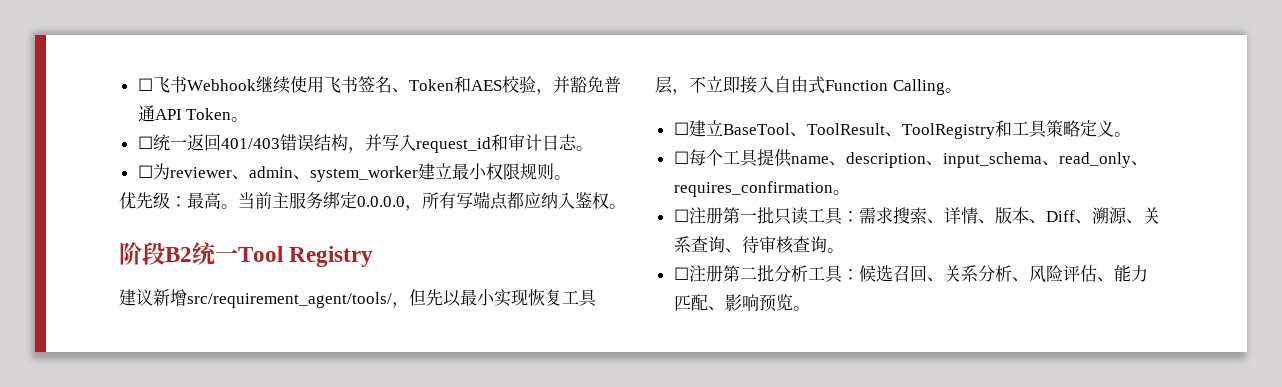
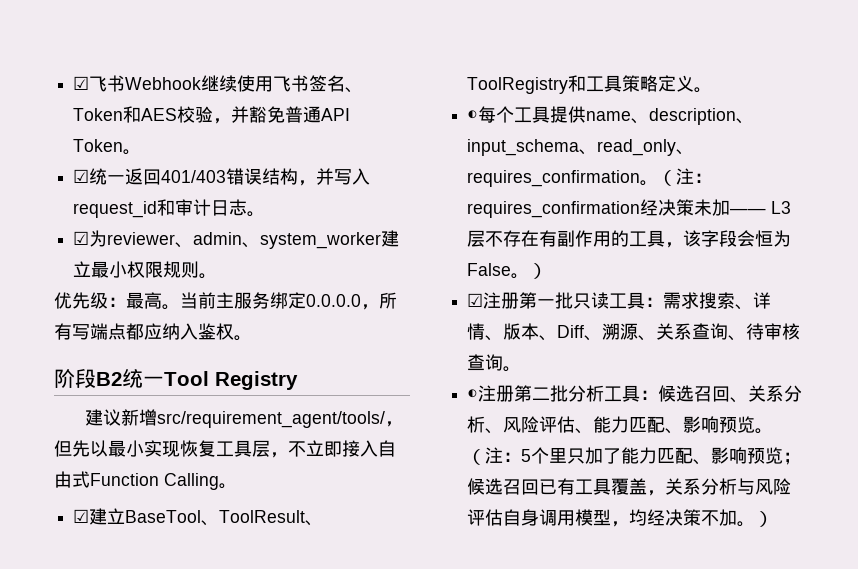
- ☐飞书Webhook继续使用飞书签名、Token和AES校验，并豁免普通API Token。
+ ☑飞书Webhook继续使用飞书签名、Token和AES校验，并豁免普通API Token。
- ☐统一返回401/403错误结构，并写入request_id和审计日志。
+ ☑统一返回401/403错误结构，并写入request_id和审计日志。
- ☐为reviewer、admin、system_worker建立最小权限规则。
+ ☑为reviewer、admin、system_worker建立最小权限规则。
- ☐建立BaseTool、ToolResult、ToolRegistry和工具策略定义。
+ ☑建立BaseTool、ToolResult、ToolRegistry和工具策略定义。
- ☐每个工具提供name、description、input_schema、read_only、requires_confirmation。
- ☐注册第一批只读工具：需求搜索、详情、版本、Diff、溯源、关系查询、待审核查询。
+ ◐每个工具提供name、description、input_schema、read_only、requires_confirmation。（注：requires_confirmation经决策未加—— L3层不存在有副作用的工具，该字段会恒为False。）
+ ☑注册第一批只读工具：需求搜索、详情、版本、Diff、溯源、关系查询、待审核查询。
- ☐注册第二批分析工具：候选召回、关系分析、风险评估、能力匹配、影响预览。
+ ◐注册第二批分析工具：候选召回、关系分析、风险评估、能力匹配、影响预览。
+ （注：5个里只加了能力匹配、影响预览；候选召回已有工具覆盖，关系分析与风险评估自身调用模型，均经决策不加。）

